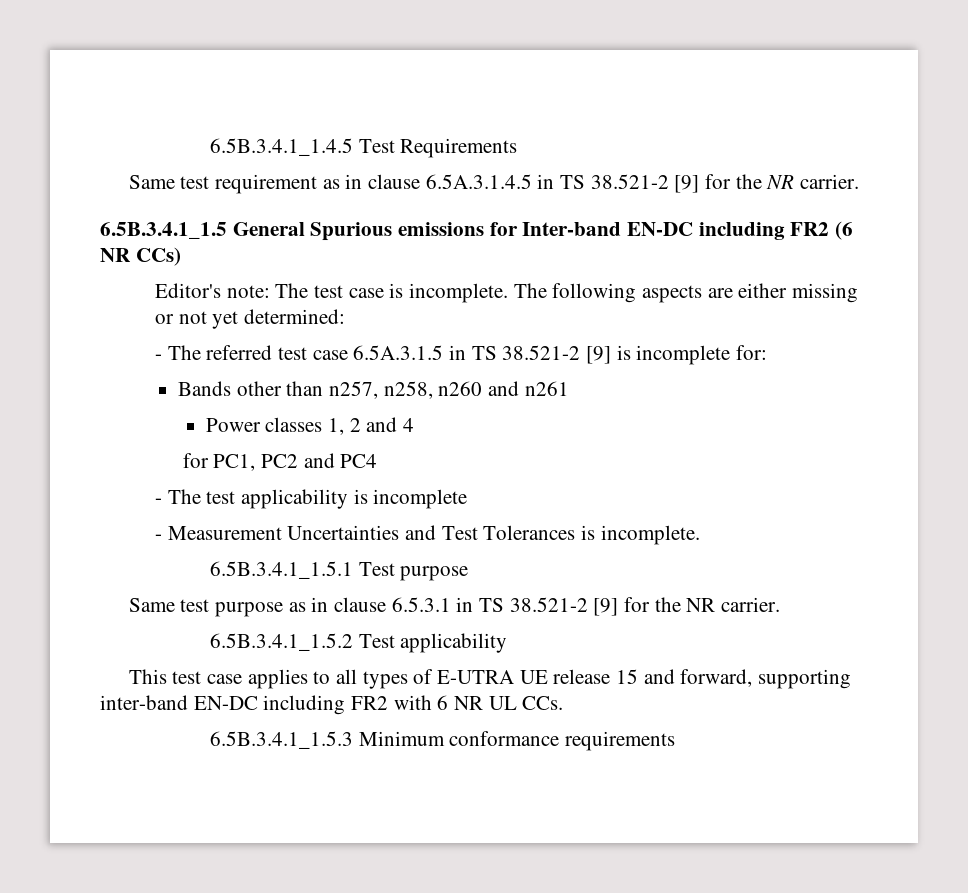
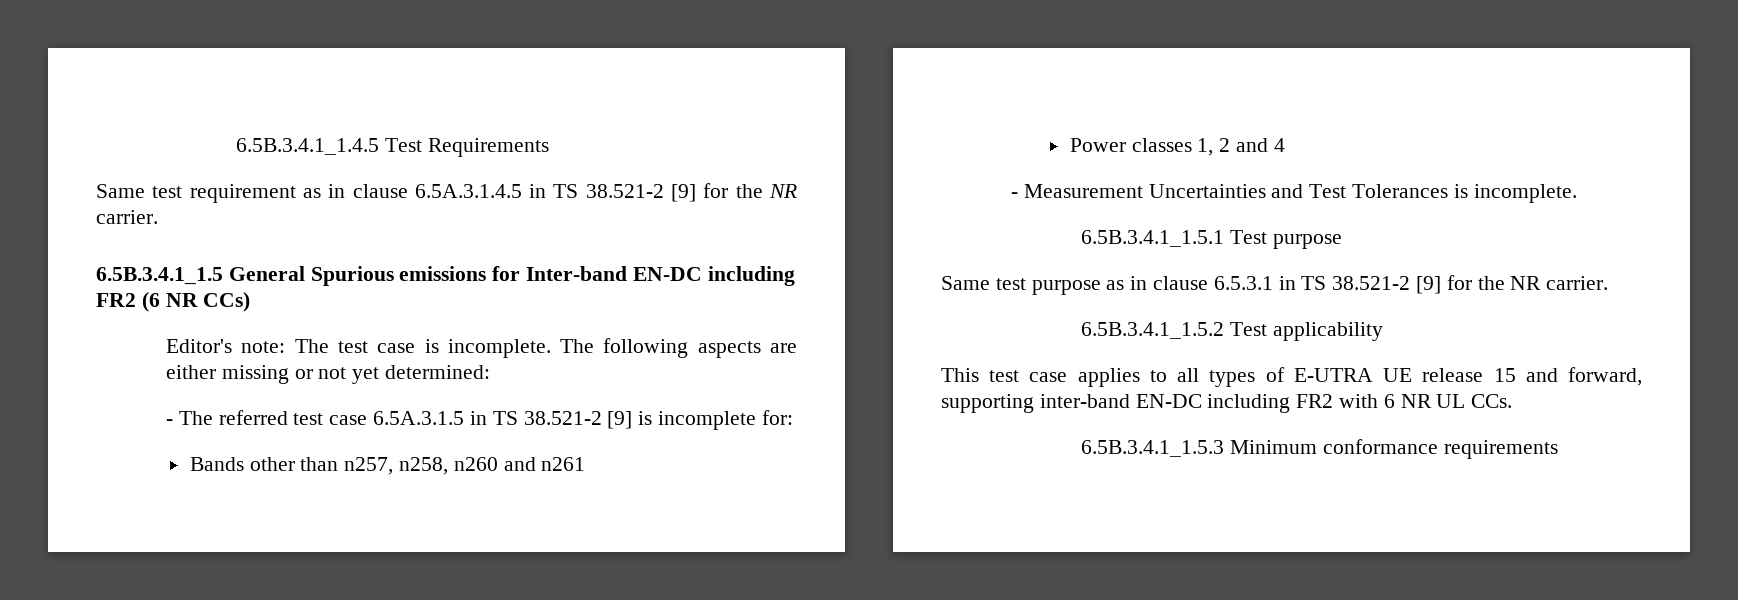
- for PC1, PC2 and PC4
- - The test applicability is incomplete

